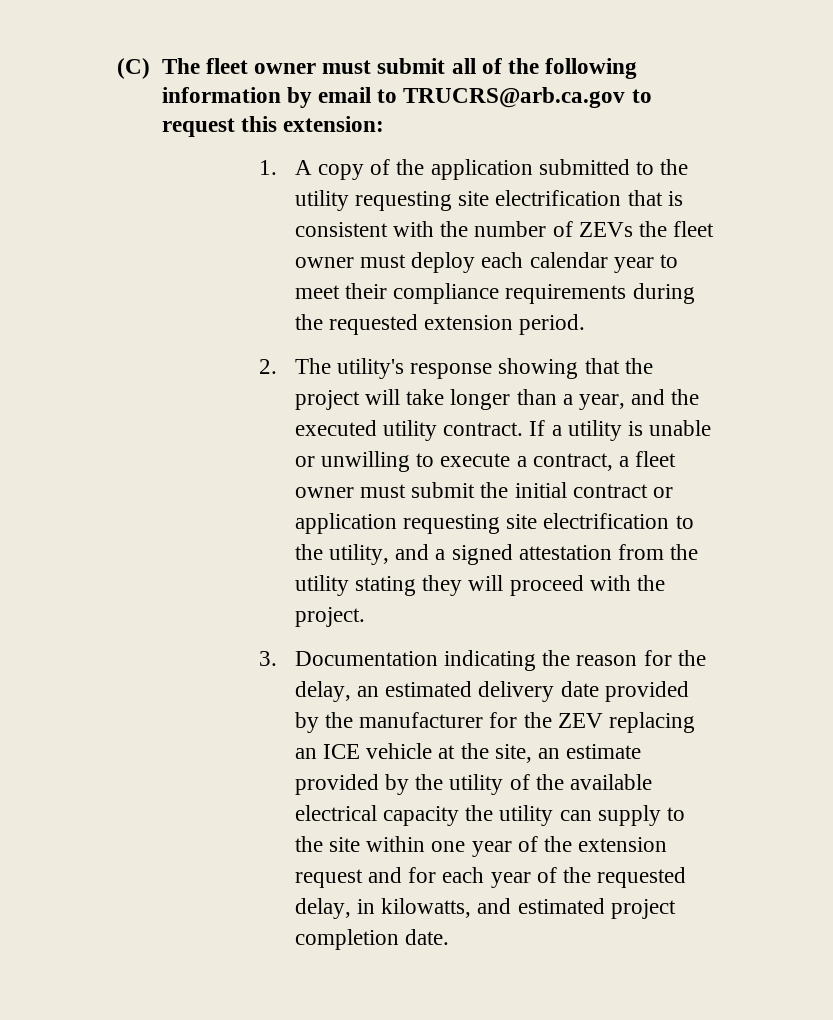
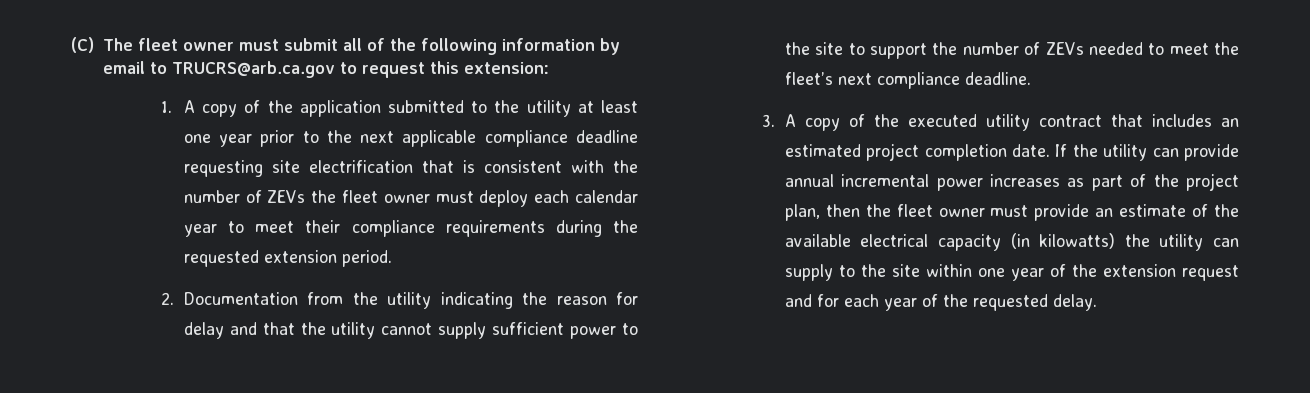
- 1. A copy of the application submitted to the utility requesting site electrification that is consistent with the number of ZEVs the fleet owner must deploy each calendar year to meet their compliance requirements during the requested extension period.
+ 1. A copy of the application submitted to the utility at least one year prior to the next applicable compliance deadline requesting site electrification that is consistent with the number of ZEVs the fleet owner must deploy each calendar year to meet their compliance requirements during the requested extension period.
- 2. The utility's response showing that the project will take longer than a year, and the executed utility contract. If a utility is unable or unwilling to execute a contract, a fleet owner must submit the initial contract or application requesting site electrification to the utility, and a signed attestation from the utility stating they will proceed with the project.
- 3. Documentation indicating the reason for the delay, an estimated delivery date provided by the manufacturer for the ZEV replacing an ICE vehicle at the site, an estimate provided by the utility of the available electrical capacity the utility can supply to the site within one year of the extension request and for each year of the requested delay, in kilowatts, and estimated project completion date.
+ 2. Documentation from the utility indicating the reason for delay and that the utility cannot supply sufficient power to the site to support the number of ZEVs needed to meet the fleet’s next compliance deadline.
+ 3. A copy of the executed utility contract that includes an estimated project completion date. If the utility can provide annual incremental power increases as part of the project plan, then the fleet owner must provide an estimate of the available electrical capacity (in kilowatts) the utility can supply to the site within one year of the extension request and for each year of the requested delay.

